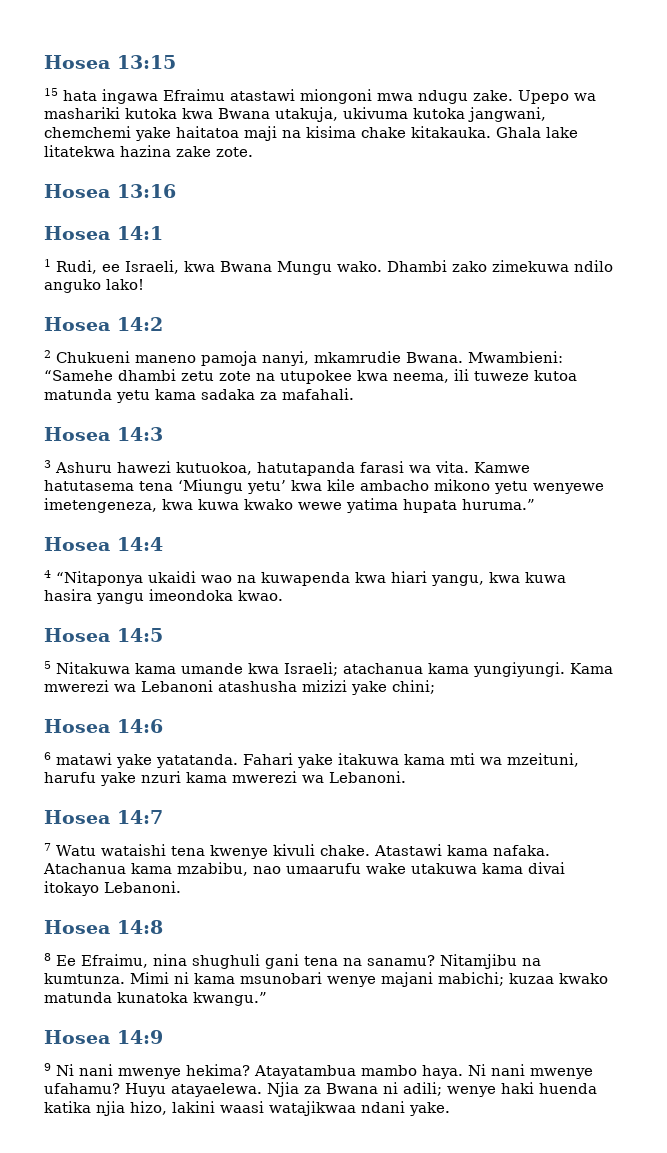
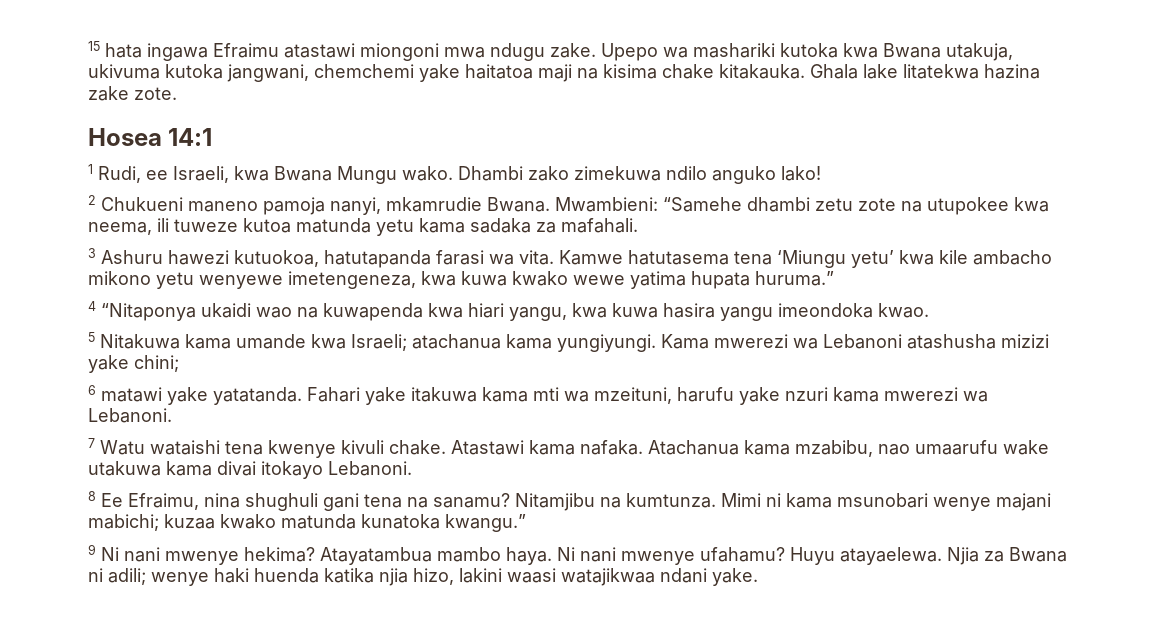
- Hosea 13:15
- Hosea 13:16
- Hosea 14:2
- Hosea 14:3
- Hosea 14:4
- Hosea 14:5
- Hosea 14:6
- Hosea 14:7
- Hosea 14:8
- Hosea 14:9

